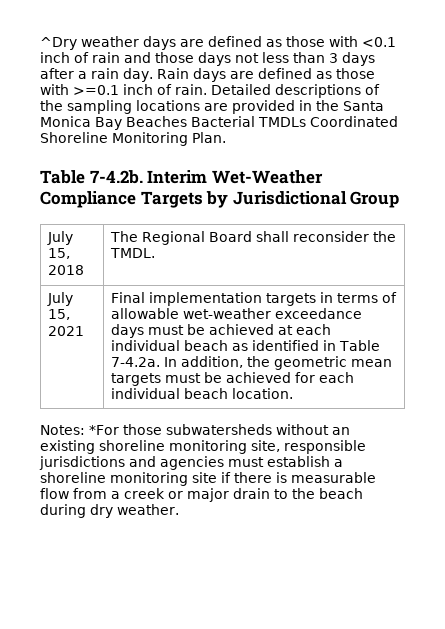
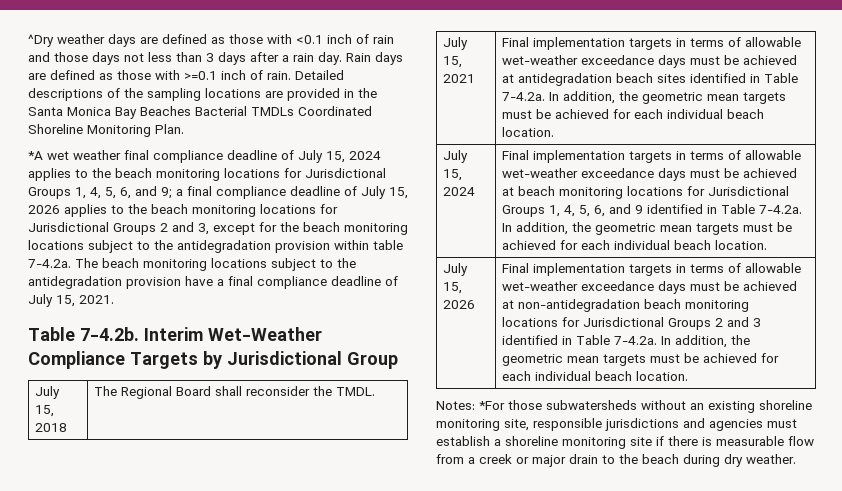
+ *A wet weather final compliance deadline of July 15, 2024 applies to the beach monitoring locations for Jurisdictional Groups 1, 4, 5, 6, and 9; a final compliance deadline of July 15, 2026 applies to the beach monitoring locations for Jurisdictional Groups 2 and 3, except for the beach monitoring locations subject to the antidegradation provision within table 7-4.2a. The beach monitoring locations subject to the antidegradation provision have a final compliance deadline of July 15, 2021.
- July 15, 2021 | Final implementation targets in terms of allowable wet-weather exceedance days must be achieved at each individual beach as identified in Table 7-4.2a. In addition, the geometric mean targets must be achieved for each individual beach location.
+ July 15, 2021 | Final implementation targets in terms of allowable wet-weather exceedance days must be achieved at antidegradation beach sites identified in Table 7-4.2a. In addition, the geometric mean targets must be achieved for each individual beach location.
+ July 15, 2024 | Final implementation targets in terms of allowable wet-weather exceedance days must be achieved at beach monitoring locations for Jurisdictional Groups 1, 4, 5, 6, and 9 identified in Table 7-4.2a. In addition, the geometric mean targets must be achieved for each individual beach location.
+ July 15, 2026 | Final implementation targets in terms of allowable wet-weather exceedance days must be achieved at non-antidegradation beach monitoring locations for Jurisdictional Groups 2 and 3 identified in Table 7-4.2a. In addition, the geometric mean targets must be achieved for each individual beach location.

